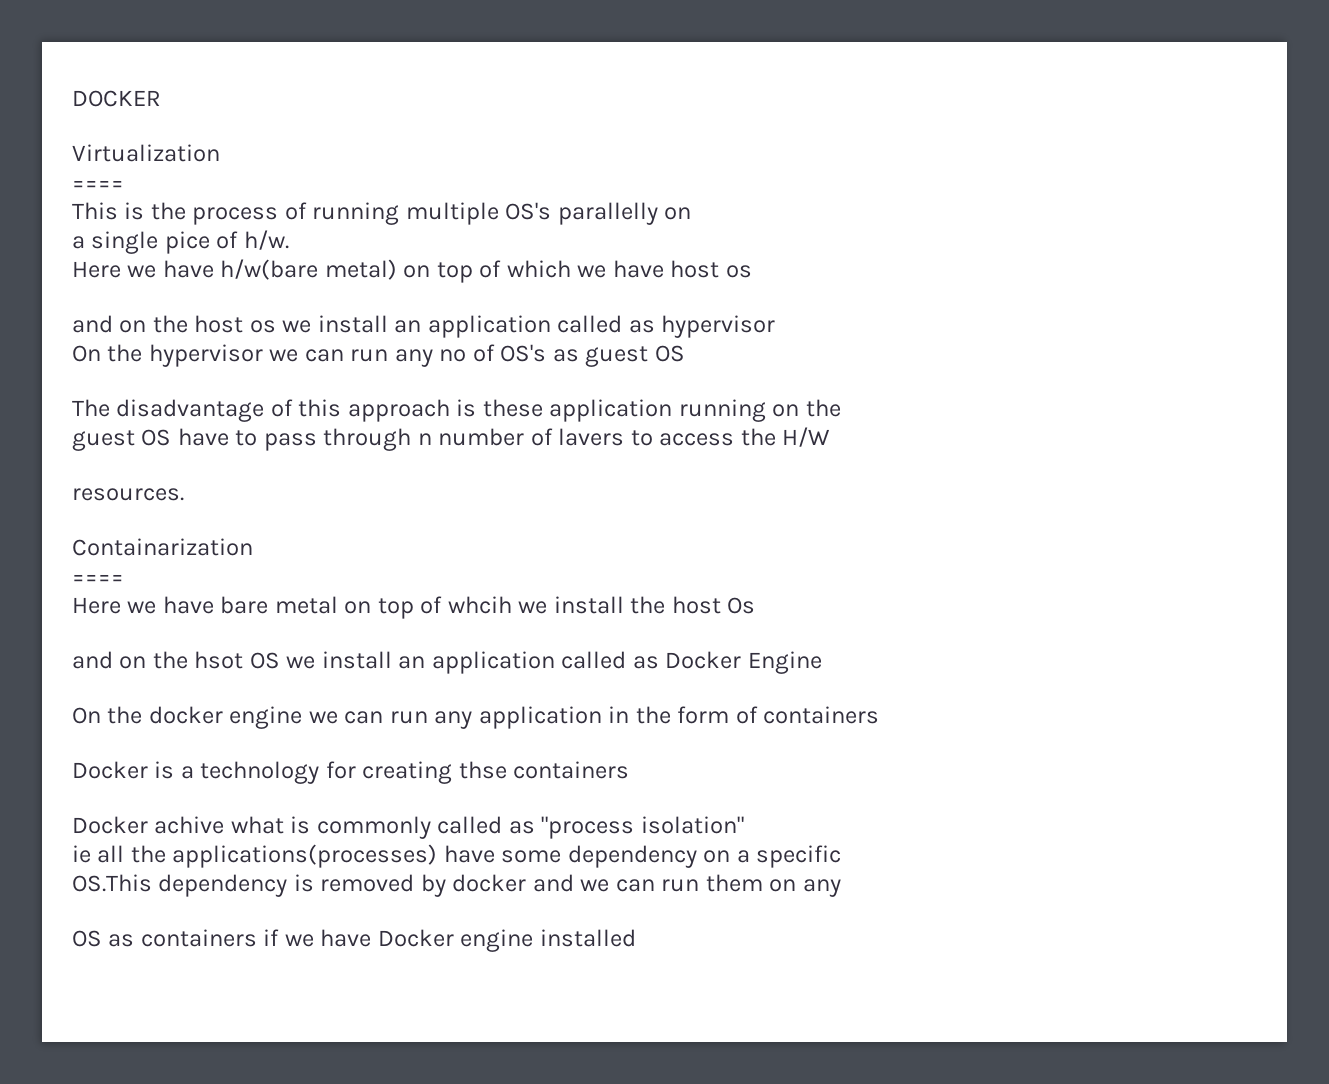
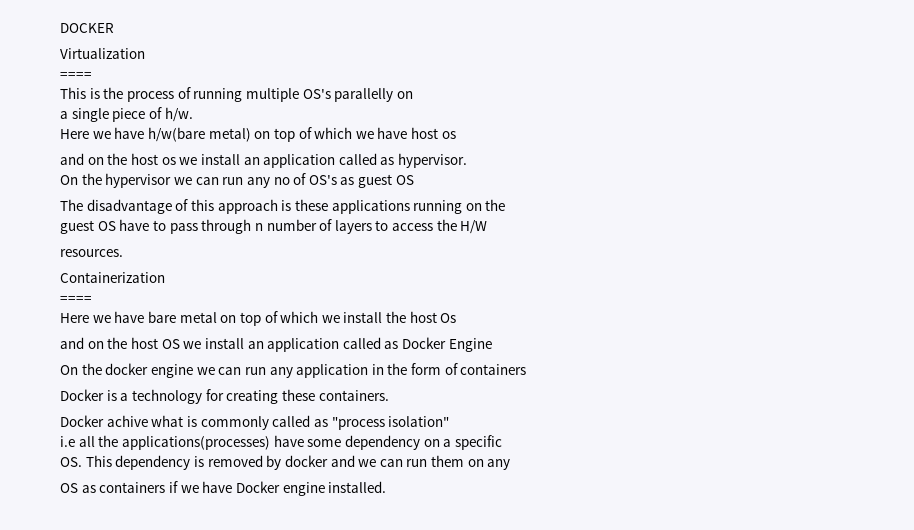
- a single pice of h/w.
+ a single piece of h/w.
- and on the host os we install an application called as hypervisor
+ and on the host os we install an application called as hypervisor.
- The disadvantage of this approach is these application running on the
+ The disadvantage of this approach is these applications running on the
- guest OS have to pass through n number of lavers to access the H/W
+ guest OS have to pass through n number of layers to access the H/W
- Containarization
+ Containerization
- Here we have bare metal on top of whcih we install the host Os
+ Here we have bare metal on top of which we install the host Os
- and on the hsot OS we install an application called as Docker Engine
+ and on the host OS we install an application called as Docker Engine
- Docker is a technology for creating thse containers
+ Docker is a technology for creating these containers.
- ie all the applications(processes) have some dependency on a specific
+ i.e all the applications(processes) have some dependency on a specific
- OS.This dependency is removed by docker and we can run them on any
+ OS. This dependency is removed by docker and we can run them on any
- OS as containers if we have Docker engine installed
+ OS as containers if we have Docker engine installed.

